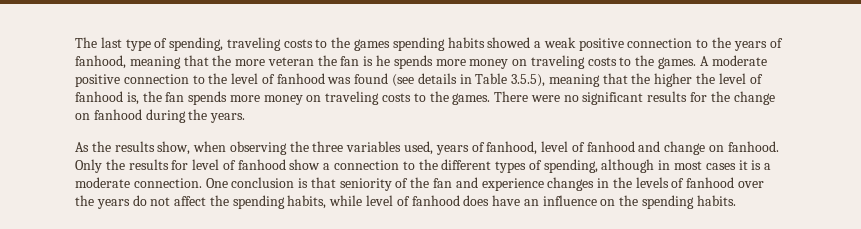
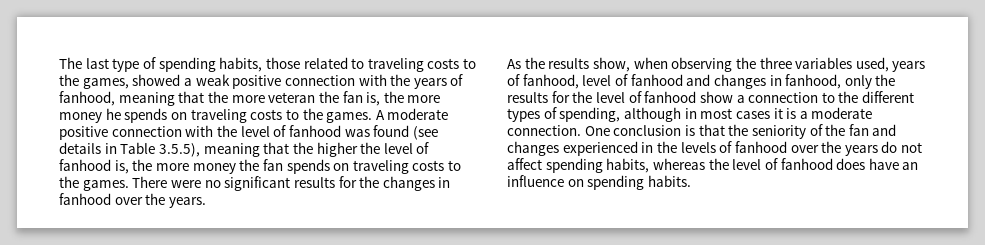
- The last type of spending, traveling costs to the games spending habits showed a weak positive connection to the years of fanhood, meaning that the more veteran the fan is he spends more money on traveling costs to the games.
+ The last type of spending habits, those related to traveling costs to the games, showed a weak positive connection with the years of fanhood, meaning that the more veteran the fan is, the more money he spends on traveling costs to the games.
- A moderate positive connection to the level of fanhood was found (see details in Table 3.5.5), meaning that the higher the level of fanhood is, the fan spends more money on traveling costs to the games.
+ A moderate positive connection with the level of fanhood was found (see details in Table 3.5.5), meaning that the higher the level of fanhood is, the more money the fan spends on traveling costs to the games.
- There were no significant results for the change on fanhood during the years.
+ There were no significant results for the changes in fanhood over the years.
- As the results show, when observing the three variables used, years of fanhood, level of fanhood and change on fanhood. Only the results for level of fanhood show a connection to the different types of spending, although in most cases it is a moderate connection.
+ As the results show, when observing the three variables used, years of fanhood, level of fanhood and changes in fanhood, only the results for the level of fanhood show a connection to the different types of spending, although in most cases it is a moderate connection.
- One conclusion is that seniority of the fan and experience changes in the levels of fanhood over the years do not affect the spending habits, while level of fanhood does have an influence on the spending habits.
+ One conclusion is that the seniority of the fan and changes experienced in the levels of fanhood over the years do not affect spending habits, whereas the level of fanhood does have an influence on spending habits.

